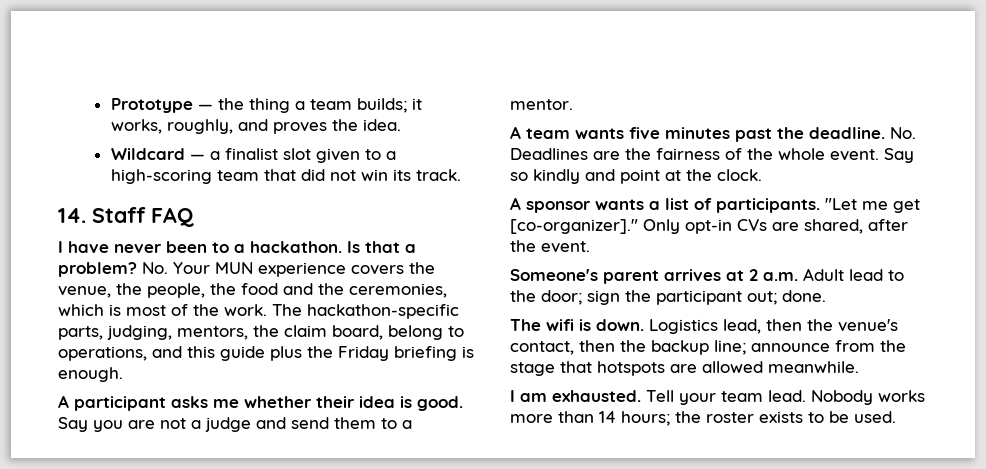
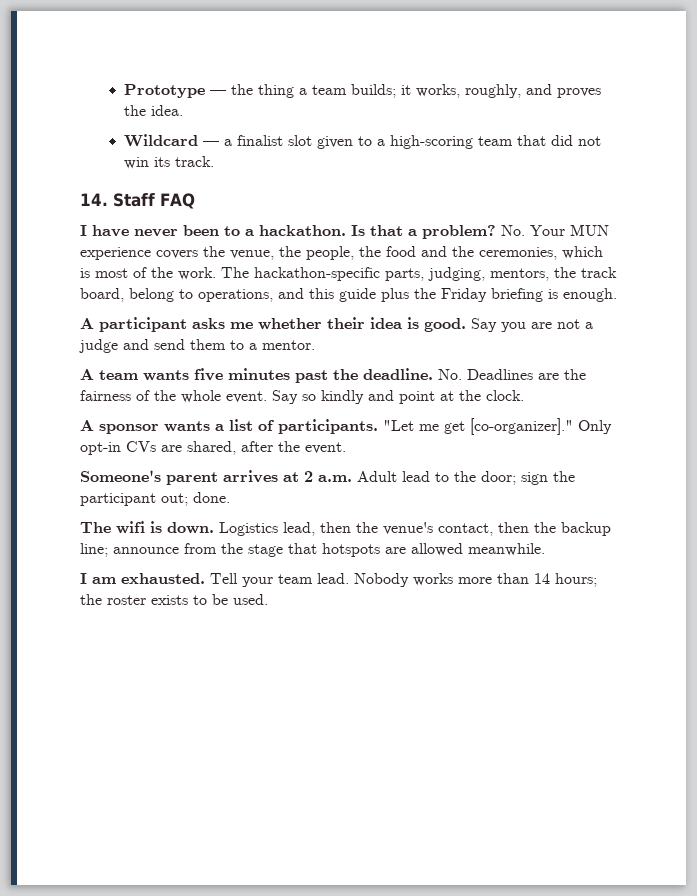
- The hackathon-specific parts, judging, mentors, the claim board, belong to operations, and this guide plus the Friday briefing is enough.
+ The hackathon-specific parts, judging, mentors, the track board, belong to operations, and this guide plus the Friday briefing is enough.

